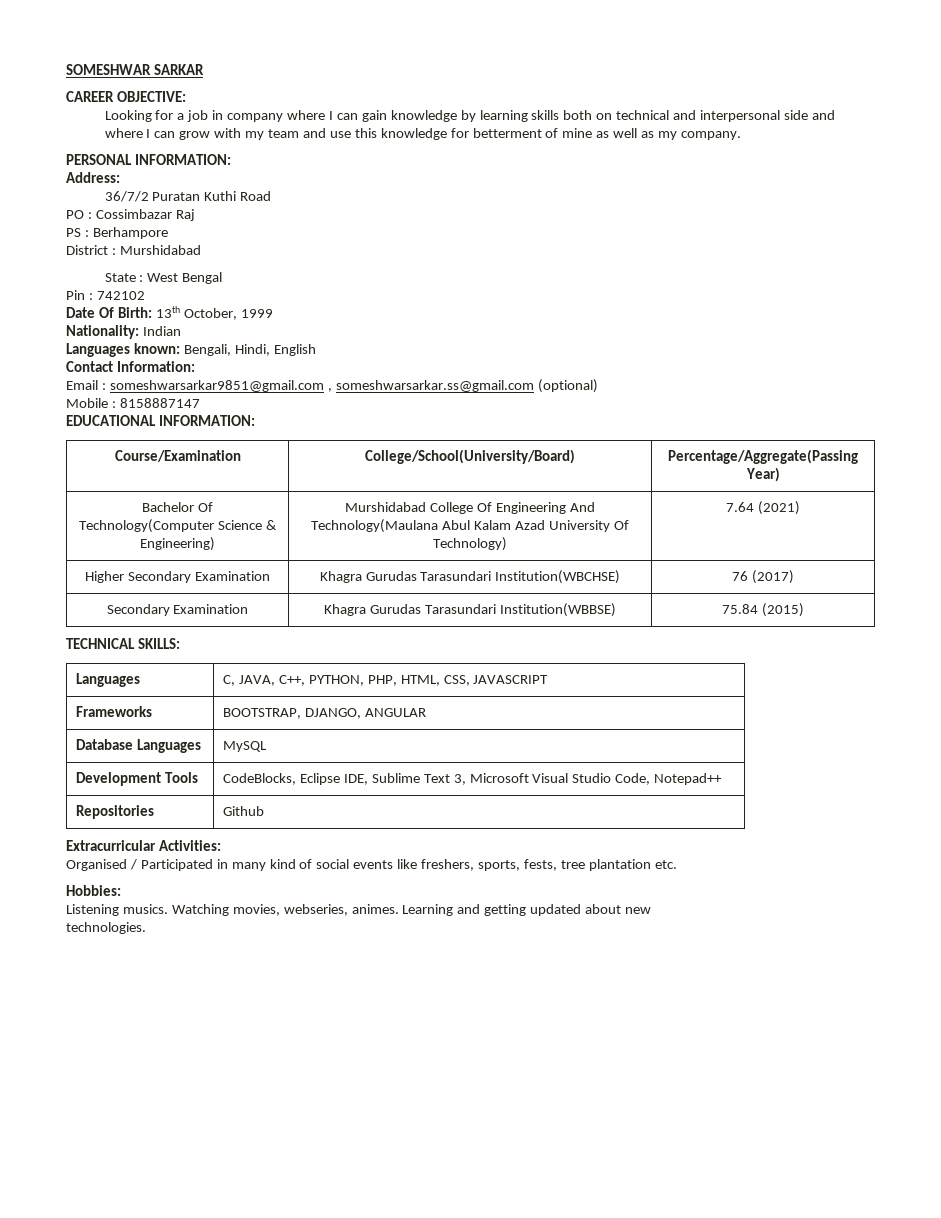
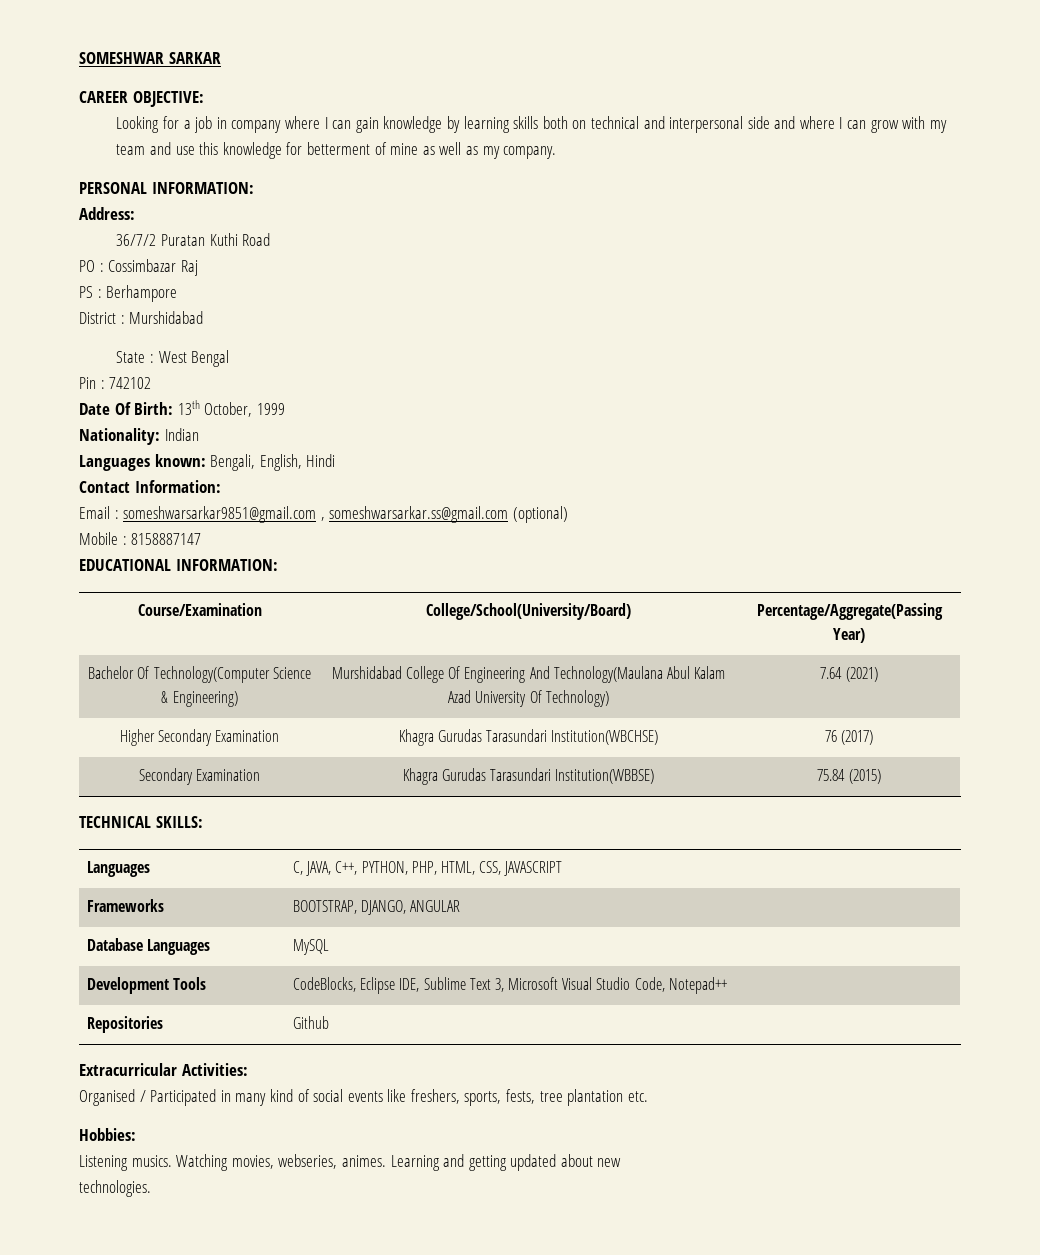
- Languages known: Bengali, Hindi, English
+ Languages known: Bengali, English, Hindi

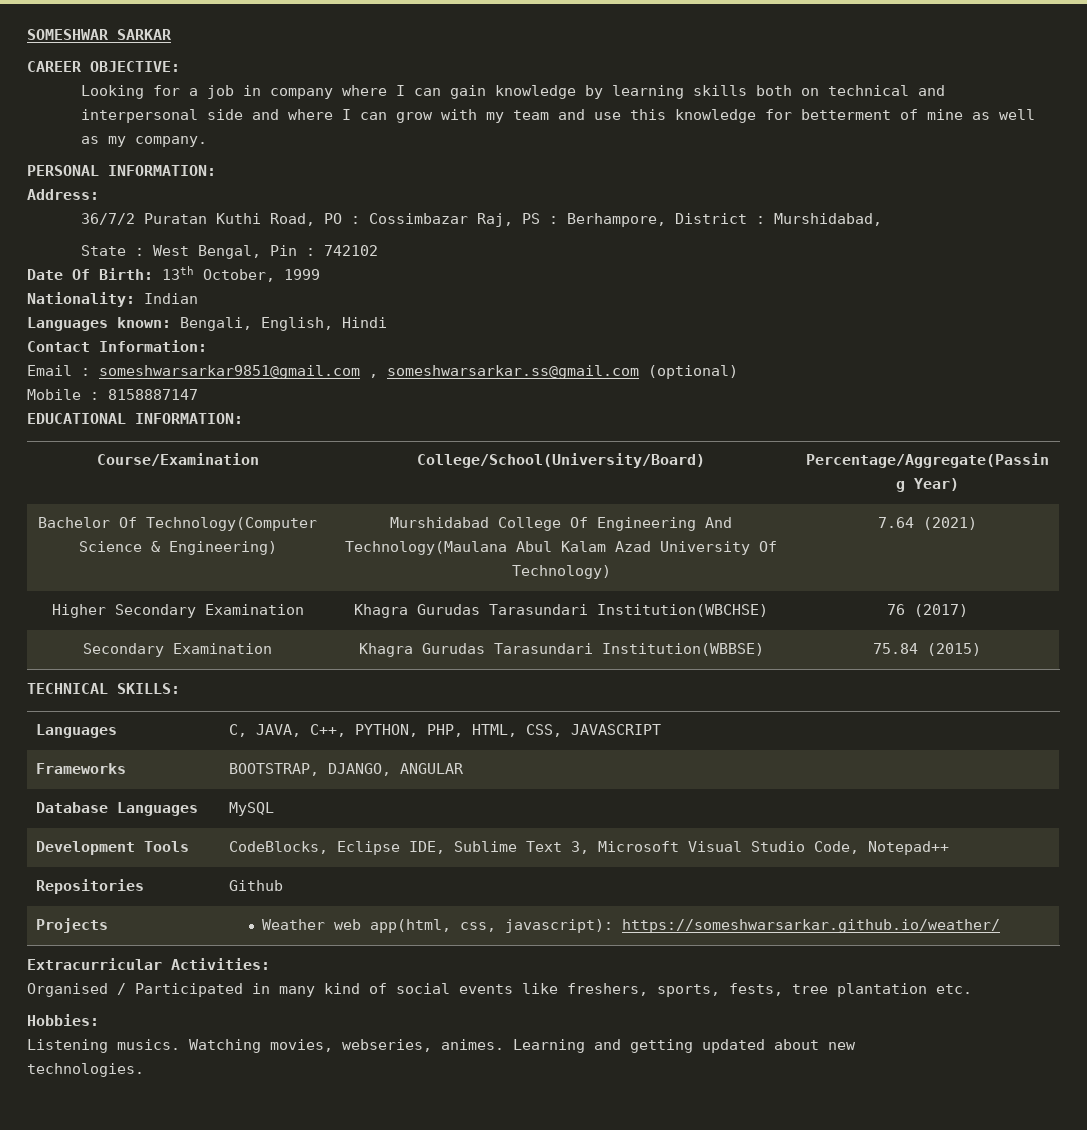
- 36/7/2 Puratan Kuthi Road
- PO : Cossimbazar Raj
- PS : Berhampore
- District : Murshidabad
+ 36/7/2 Puratan Kuthi Road, PO : Cossimbazar Raj, PS : Berhampore, District : Murshidabad,
- State : West Bengal
- Pin : 742102
+ State : West Bengal, Pin : 742102
+ Projects | Weather web app(html, css, javascript): https://someshwarsarkar.github.io/weather/

